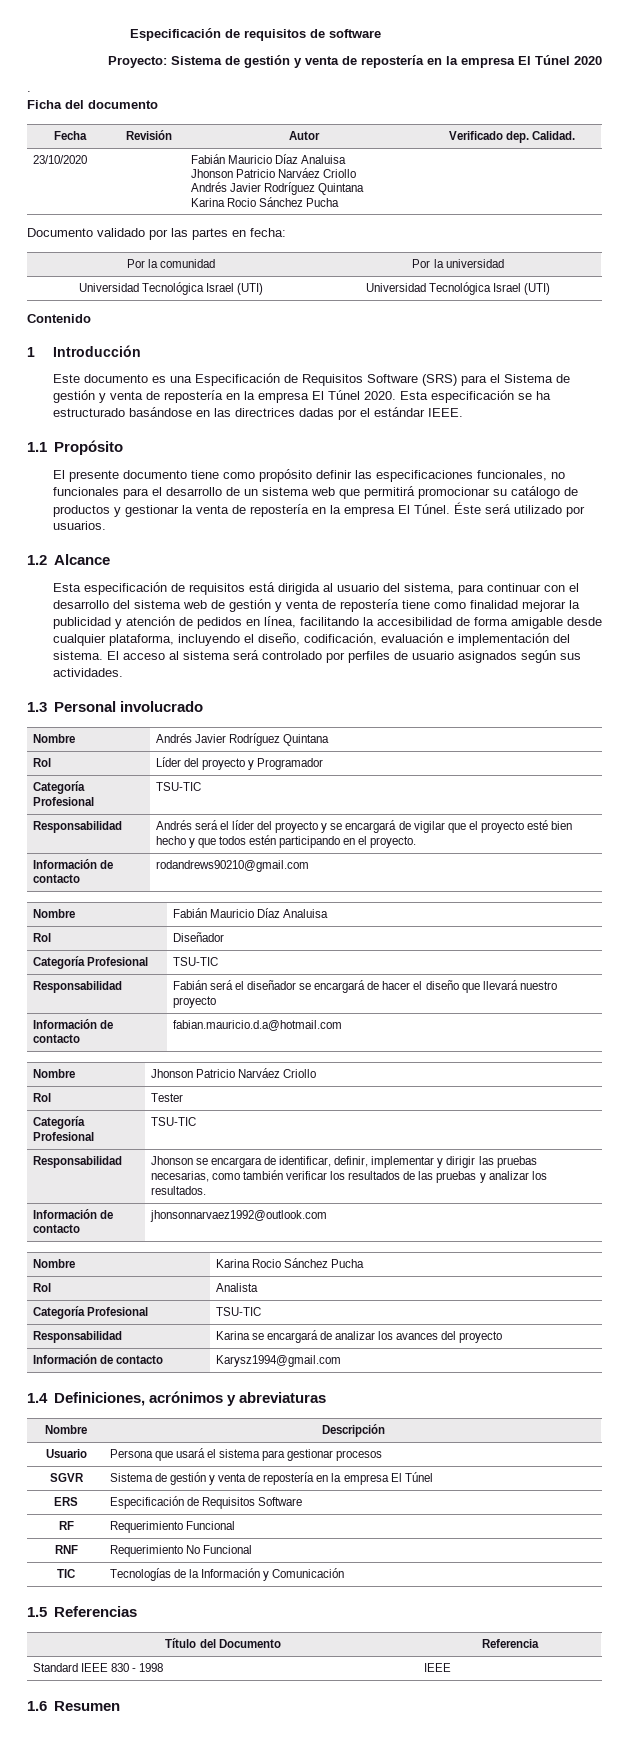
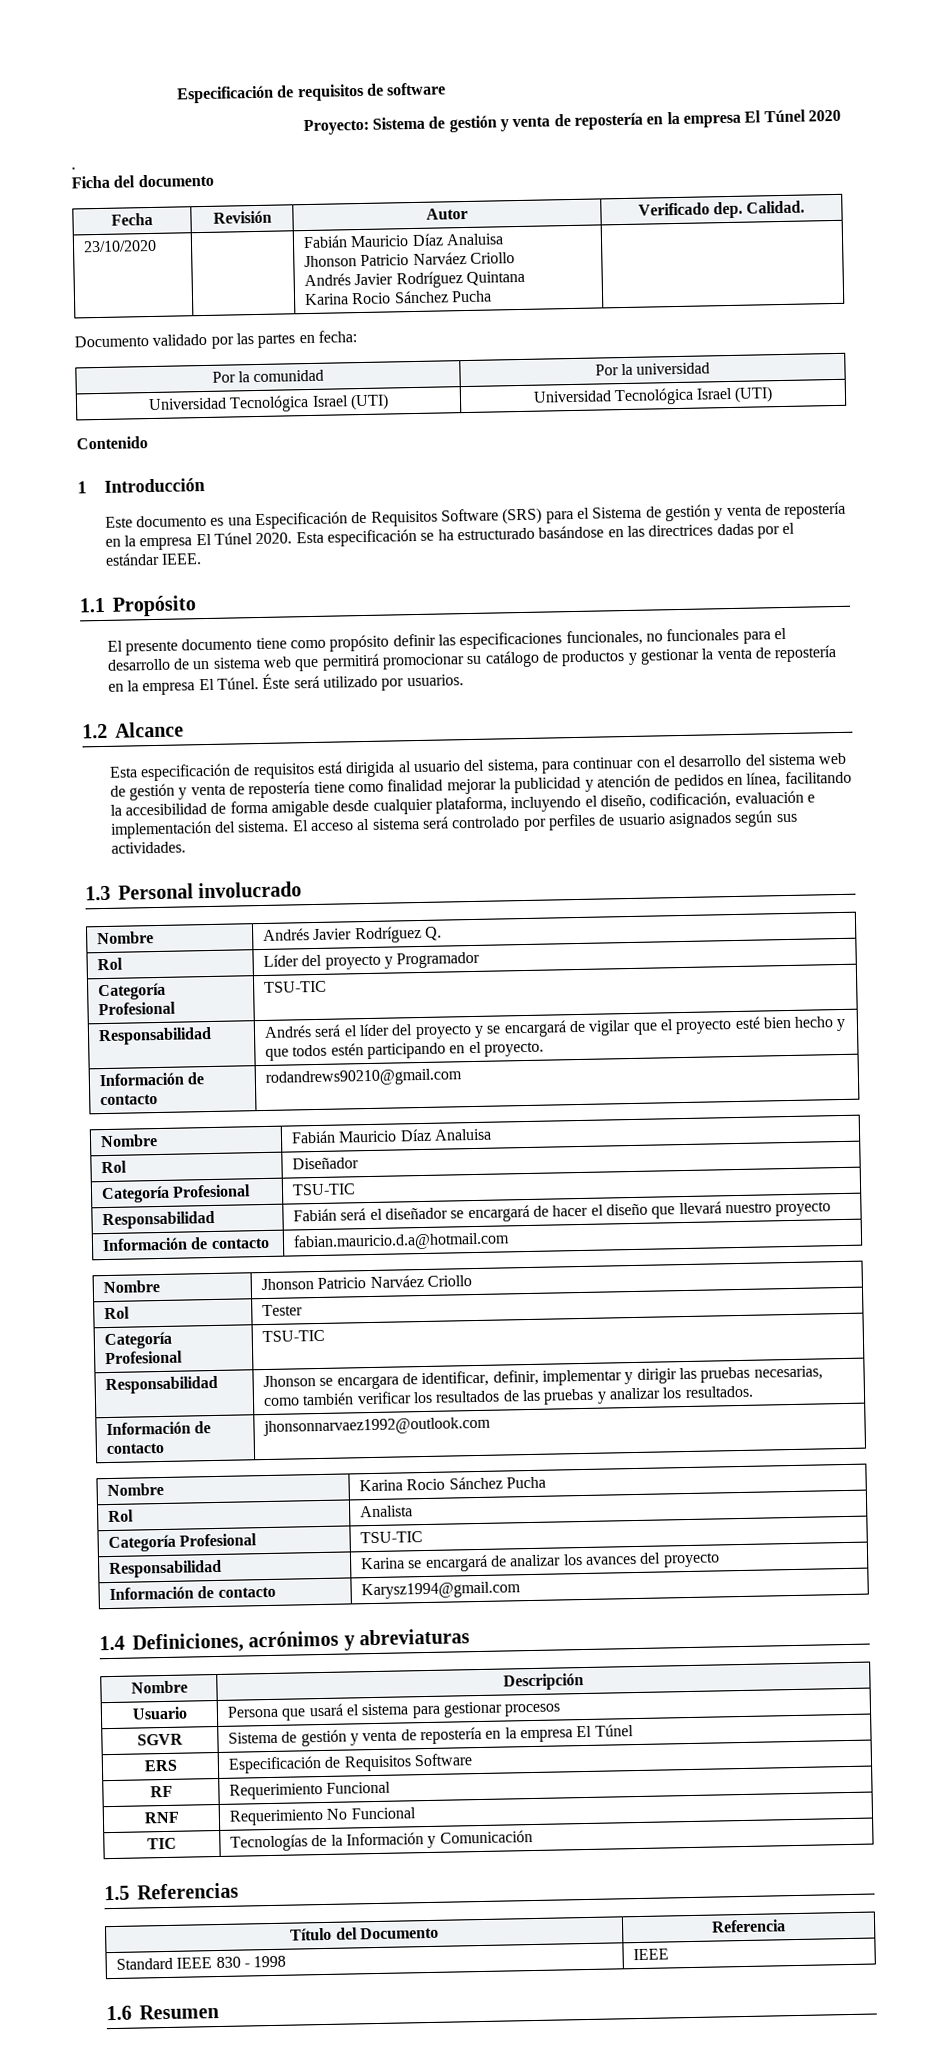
- Nombre | Andrés Javier Rodríguez Quintana
+ Nombre | Andrés Javier Rodríguez Q.

